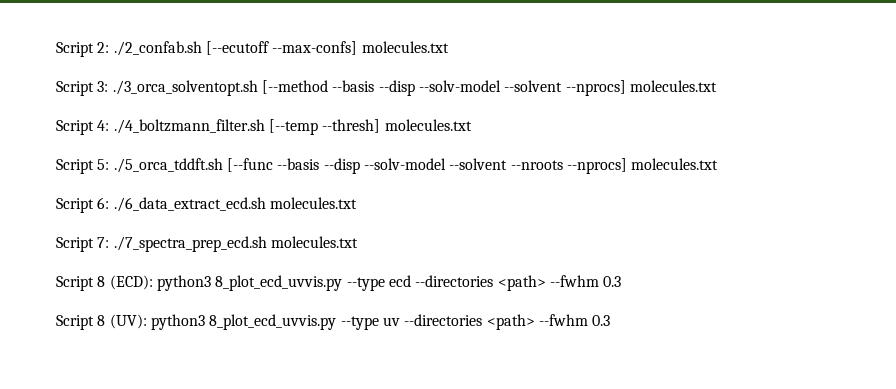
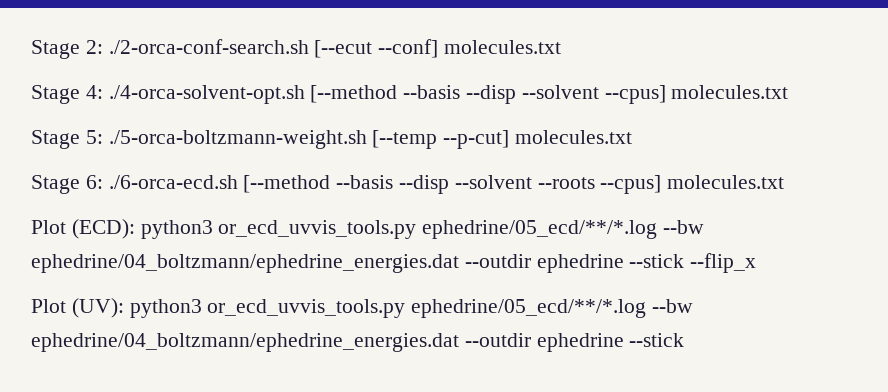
- Script 2: ./2_confab.sh [--ecutoff --max-confs] molecules.txt
- Script 3: ./3_orca_solventopt.sh [--method --basis --disp --solv-model --solvent --nprocs] molecules.txt
- Script 4: ./4_boltzmann_filter.sh [--temp --thresh] molecules.txt
- Script 5: ./5_orca_tddft.sh [--func --basis --disp --solv-model --solvent --nroots --nprocs] molecules.txt
- Script 6: ./6_data_extract_ecd.sh molecules.txt
- Script 7: ./7_spectra_prep_ecd.sh molecules.txt
- Script 8 (ECD): python3 8_plot_ecd_uvvis.py --type ecd --directories <path> --fwhm 0.3
- Script 8 (UV): python3 8_plot_ecd_uvvis.py --type uv --directories <path> --fwhm 0.3
+ Stage 2: ./2-orca-conf-search.sh [--ecut --conf] molecules.txt
+ Stage 4: ./4-orca-solvent-opt.sh [--method --basis --disp --solvent --cpus] molecules.txt
+ Stage 5: ./5-orca-boltzmann-weight.sh [--temp --p-cut] molecules.txt
+ Stage 6: ./6-orca-ecd.sh [--method --basis --disp --solvent --roots --cpus] molecules.txt
+ Plot (ECD): python3 or_ecd_uvvis_tools.py ephedrine/05_ecd/**/*.log --bw ephedrine/04_boltzmann/ephedrine_energies.dat --outdir ephedrine --stick --flip_x
+ Plot (UV): python3 or_ecd_uvvis_tools.py ephedrine/05_ecd/**/*.log --bw ephedrine/04_boltzmann/ephedrine_energies.dat --outdir ephedrine --stick

